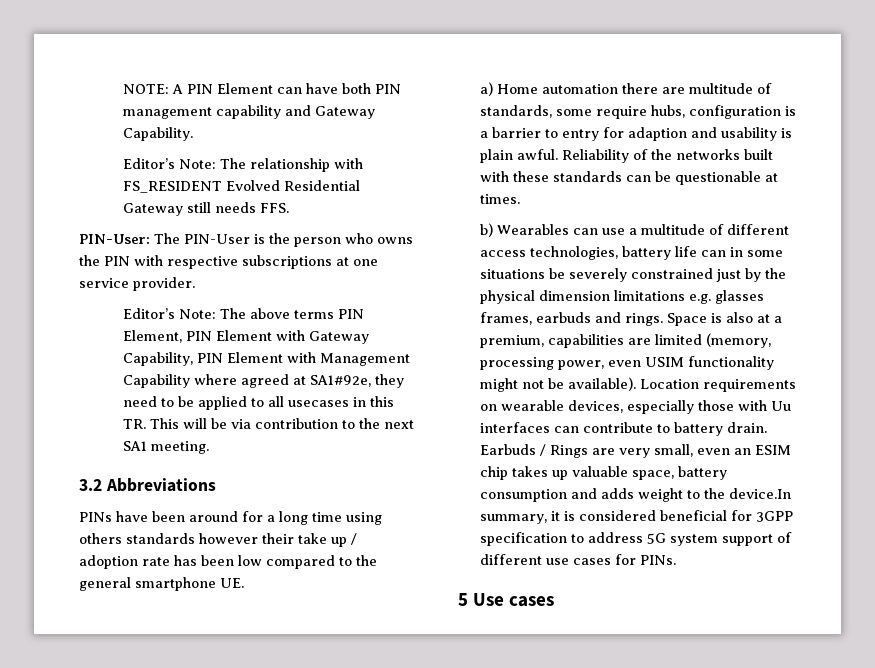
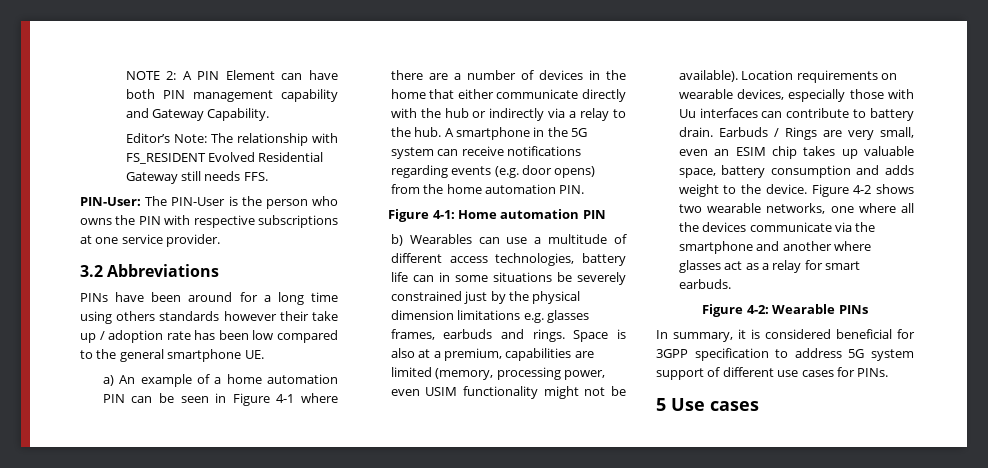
- NOTE: A PIN Element can have both PIN management capability and Gateway Capability.
+ NOTE 2: A PIN Element can have both PIN management capability and Gateway Capability.
- Editor’s Note: The above terms PIN Element, PIN Element with Gateway Capability, PIN Element with Management Capability where agreed at SA1#92e, they need to be applied to all usecases in this TR. This will be via contribution to the next SA1 meeting.
- a) Home automation there are multitude of standards, some require hubs, configuration is a barrier to entry for adaption and usability is plain awful. Reliability of the networks built with these standards can be questionable at times.
+ a) An example of a home automation PIN can be seen in Figure 4-1 where there are a number of devices in the home that either communicate directly with the hub or indirectly via a relay to the hub. A smartphone in the 5G system can receive notifications regarding events (e.g. door opens) from the home automation PIN.
+ Figure 4-1: Home automation PIN
- Earbuds / Rings are very small, even an ESIM chip takes up valuable space, battery consumption and adds weight to the device.In summary, it is considered beneficial for 3GPP specification to address 5G system support of different use cases for PINs.
+ Earbuds / Rings are very small, even an ESIM chip takes up valuable space, battery consumption and adds weight to the device. Figure 4-2 shows two wearable networks, one where all the devices communicate via the smartphone and another where glasses act as a relay for smart earbuds.
+ Figure 4-2: Wearable PINs
+ In summary, it is considered beneficial for 3GPP specification to address 5G system support of different use cases for PINs.

